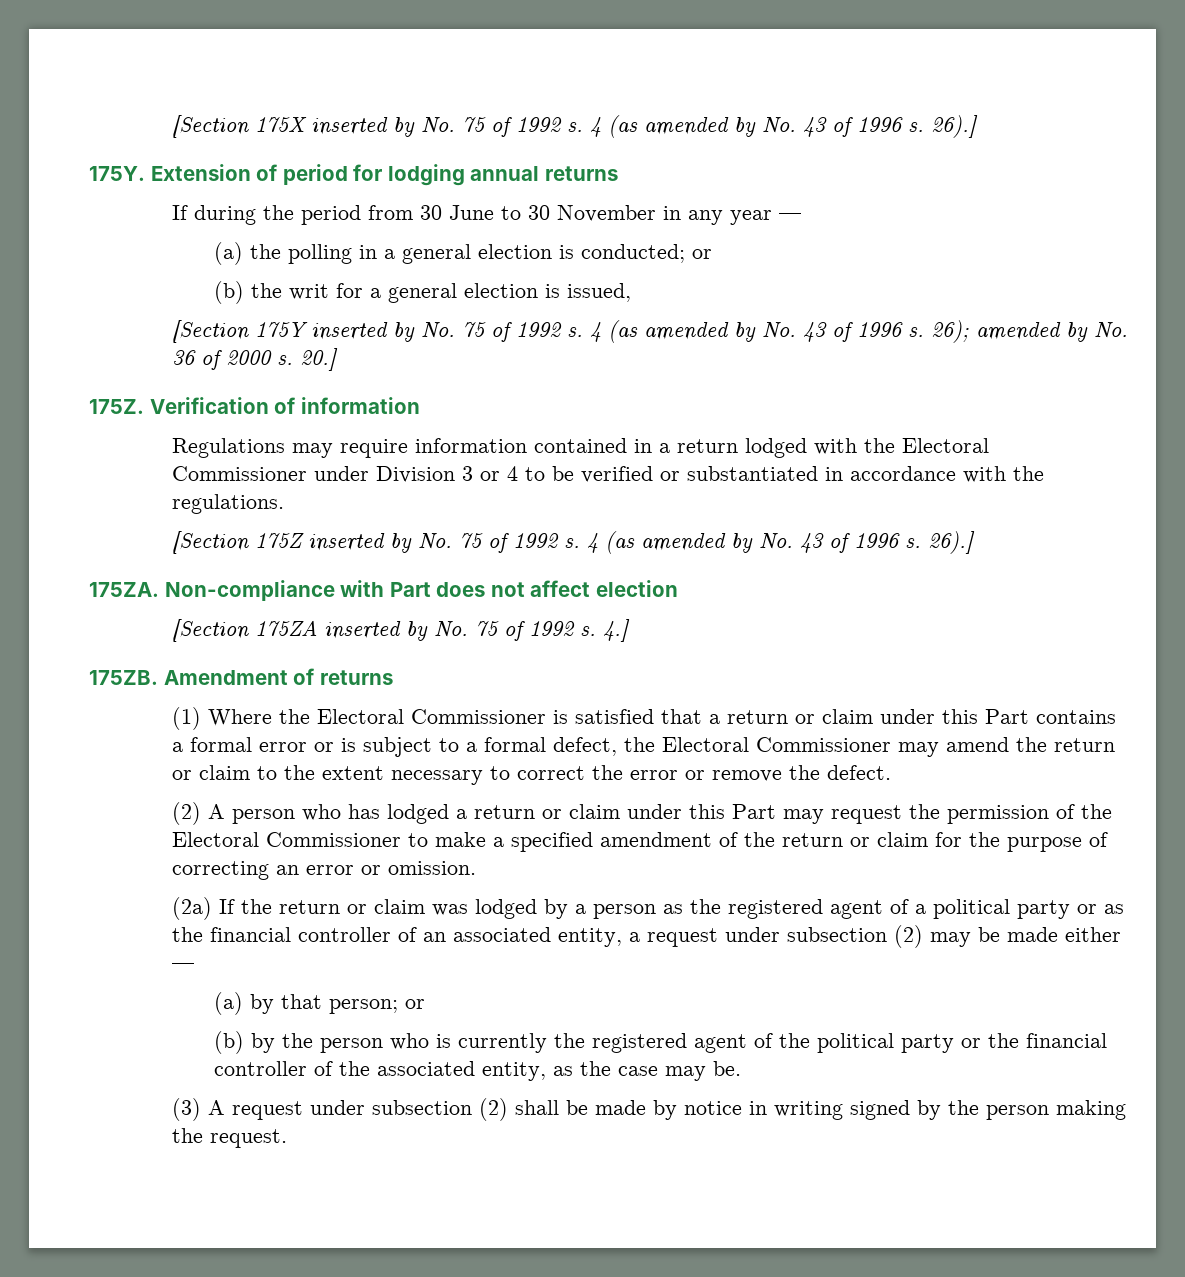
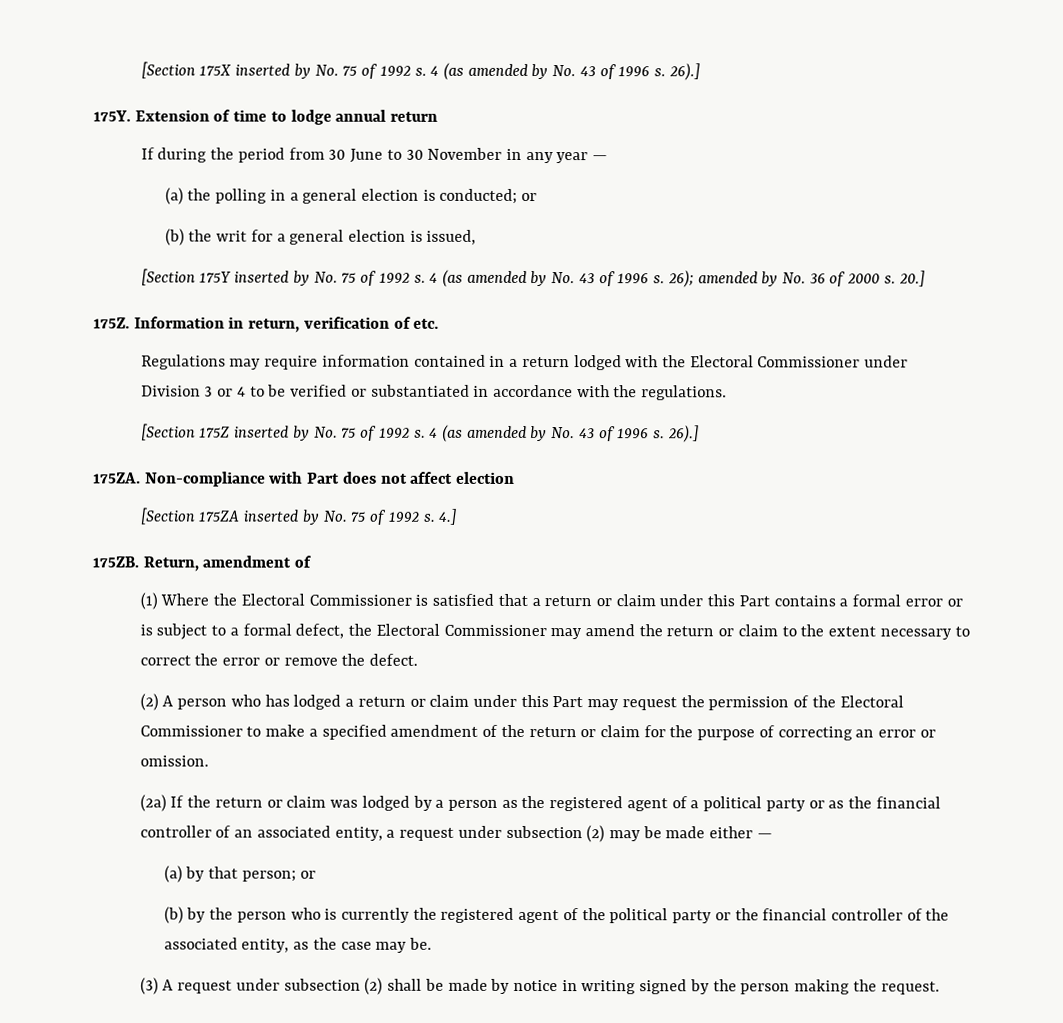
- Extension of period for lodging annual returns
+ Extension of time to lodge annual return
- Verification of information
+ Information in return, verification of etc.
- Amendment of returns
+ Return, amendment of

